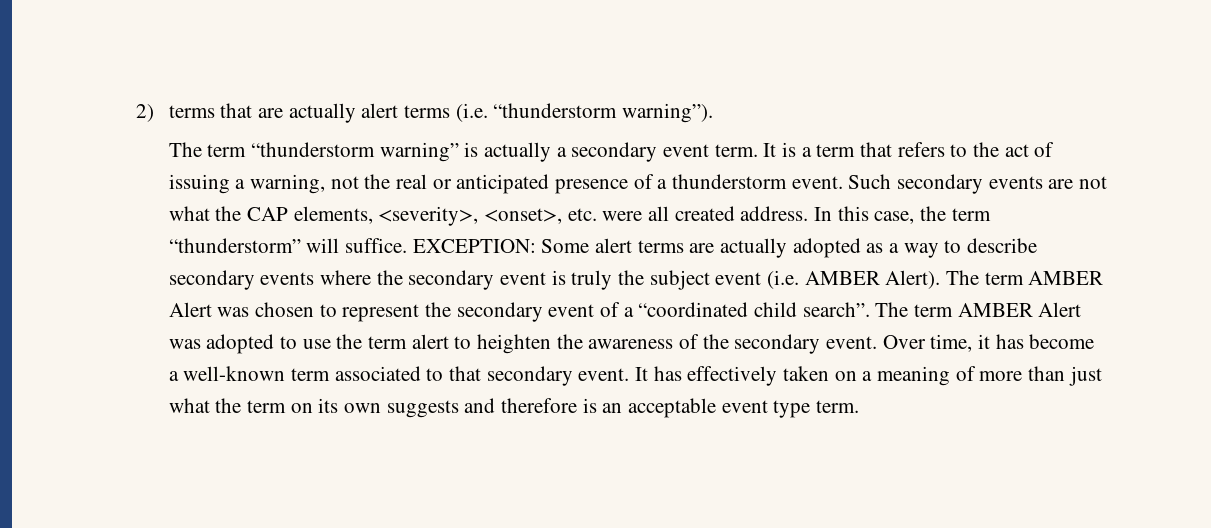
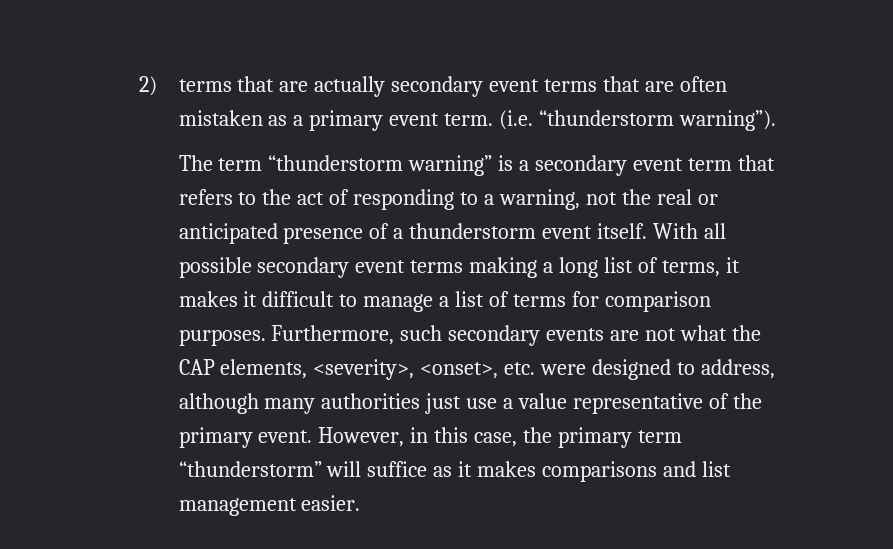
- 2) terms that are actually alert terms (i.e. “thunderstorm warning”).
+ 2) terms that are actually secondary event terms that are often mistaken as a primary event term. (i.e. “thunderstorm warning”).
- The term “thunderstorm warning” is actually a secondary event term. It is a term that refers to the act of issuing a warning, not the real or anticipated presence of a thunderstorm event. Such secondary events are not what the CAP elements, <severity>, <onset>, etc. were all created address. In this case, the term “thunderstorm” will suffice. EXCEPTION: Some alert terms are actually adopted as a way to describe secondary events where the secondary event is truly the subject event (i.e. AMBER Alert). The term AMBER Alert was chosen to represent the secondary event of a “coordinated child search”. The term AMBER Alert was adopted to use the term alert to heighten the awareness of the secondary event. Over time, it has become a well-known term associated to that secondary event. It has effectively taken on a meaning of more than just what the term on its own suggests and therefore is an acceptable event type term.
+ The term “thunderstorm warning” is a secondary event term that refers to the act of responding to a warning, not the real or anticipated presence of a thunderstorm event itself. With all possible secondary event terms making a long list of terms, it makes it difficult to manage a list of terms for comparison purposes. Furthermore, such secondary events are not what the CAP elements, <severity>, <onset>, etc. were designed to address, although many authorities just use a value representative of the primary event. However, in this case, the primary term “thunderstorm” will suffice as it makes comparisons and list management easier.

